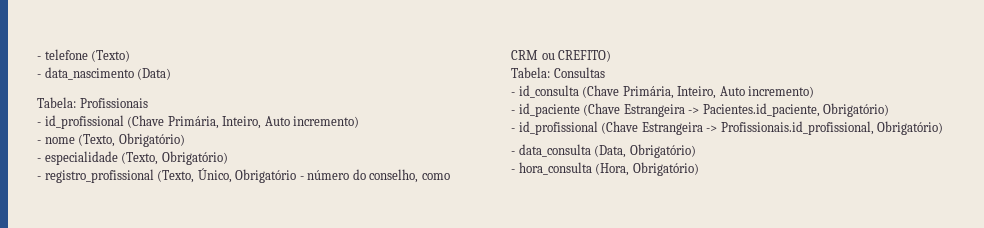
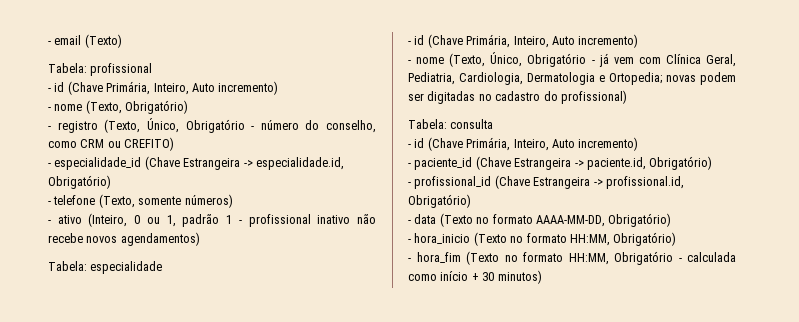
- - telefone (Texto)
+ - email (Texto)
- - data_nascimento (Data)
- Tabela: Profissionais
- - id_profissional (Chave Primária, Inteiro, Auto incremento)
+ Tabela: profissional
+ - id (Chave Primária, Inteiro, Auto incremento)
- - especialidade (Texto, Obrigatório)
- - registro_profissional (Texto, Único, Obrigatório - número do conselho, como CRM ou CREFITO)
+ - registro (Texto, Único, Obrigatório - número do conselho, como CRM ou CREFITO)
- Tabela: Consultas
- - id_consulta (Chave Primária, Inteiro, Auto incremento)
- - id_paciente (Chave Estrangeira -> Pacientes.id_paciente, Obrigatório)
- - id_profissional (Chave Estrangeira -> Profissionais.id_profissional, Obrigatório)
- - data_consulta (Data, Obrigatório)
- - hora_consulta (Hora, Obrigatório)
+ - especialidade_id (Chave Estrangeira -> especialidade.id, Obrigatório)
+ - telefone (Texto, somente números)
+ - ativo (Inteiro, 0 ou 1, padrão 1 - profissional inativo não recebe novos agendamentos)
+ Tabela: especialidade
+ - id (Chave Primária, Inteiro, Auto incremento)
+ - nome (Texto, Único, Obrigatório - já vem com Clínica Geral, Pediatria, Cardiologia, Dermatologia e Ortopedia; novas podem ser digitadas no cadastro do profissional)
+ Tabela: consulta
+ - id (Chave Primária, Inteiro, Auto incremento)
+ - paciente_id (Chave Estrangeira -> paciente.id, Obrigatório)
+ - profissional_id (Chave Estrangeira -> profissional.id, Obrigatório)
+ - data (Texto no formato AAAA-MM-DD, Obrigatório)
+ - hora_inicio (Texto no formato HH:MM, Obrigatório)
+ - hora_fim (Texto no formato HH:MM, Obrigatório - calculada como início + 30 minutos)

